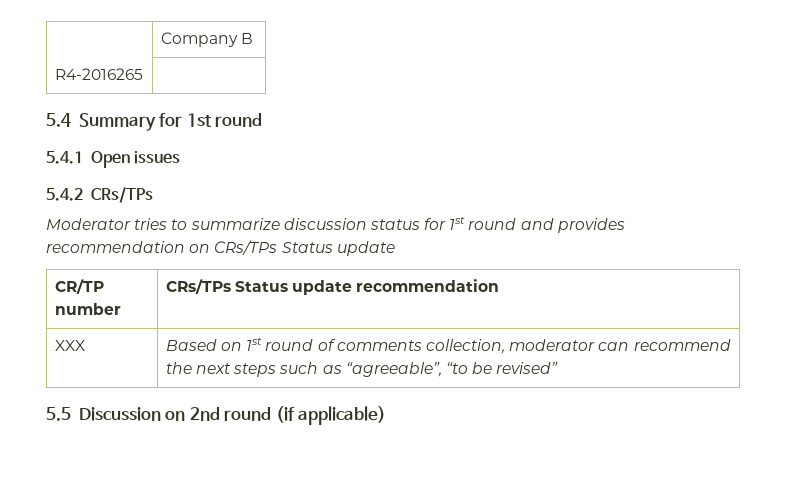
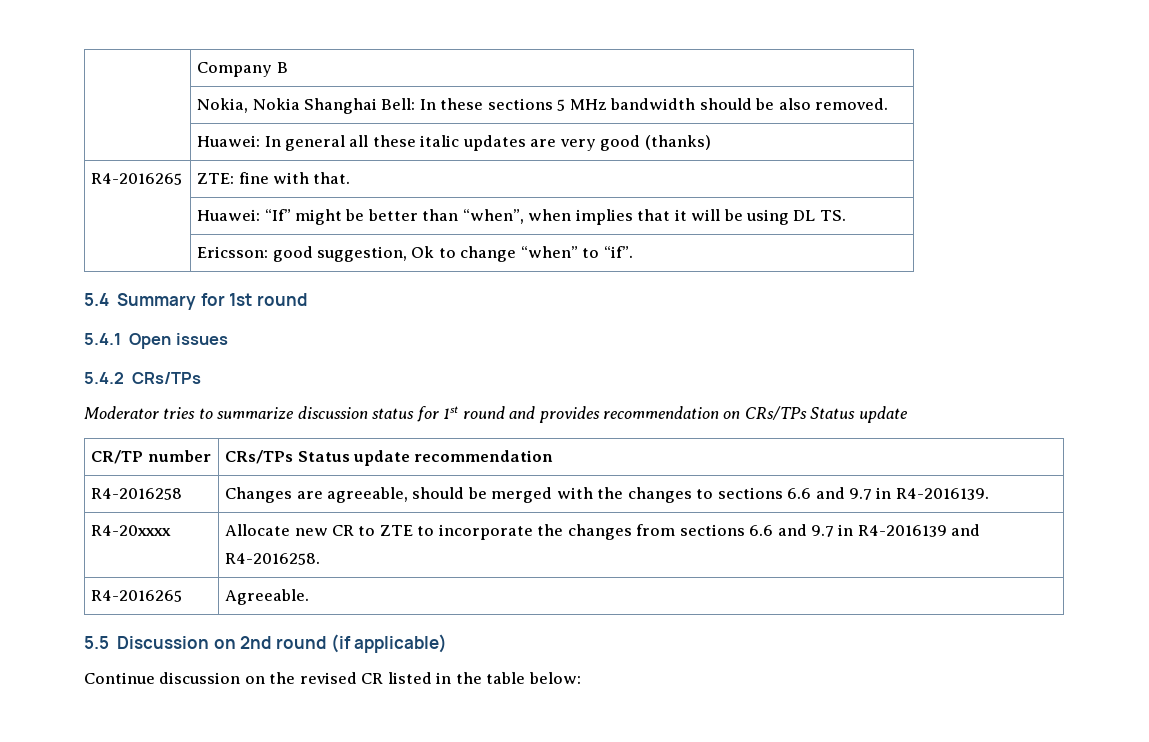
- R4-2016265 |
+ | Nokia, Nokia Shanghai Bell: In these sections 5 MHz bandwidth should be also removed.
+ | Huawei: In general all these italic updates are very good (thanks)
+ R4-2016265 | ZTE: fine with that.
+ | Huawei: “If” might be better than “when”, when implies that it will be using DL TS.
+ | Ericsson: good suggestion, Ok to change “when” to “if”.
- XXX | Based on 1st round of comments collection, moderator can recommend the next steps such as “agreeable”, “to be revised”
+ R4-2016258 | Changes are agreeable, should be merged with the changes to sections 6.6 and 9.7 in R4-2016139.
+ R4-20xxxx | Allocate new CR to ZTE to incorporate the changes from sections 6.6 and 9.7 in R4-2016139 and R4-2016258.
+ R4-2016265 | Agreeable.
+ Continue discussion on the revised CR listed in the table below:

